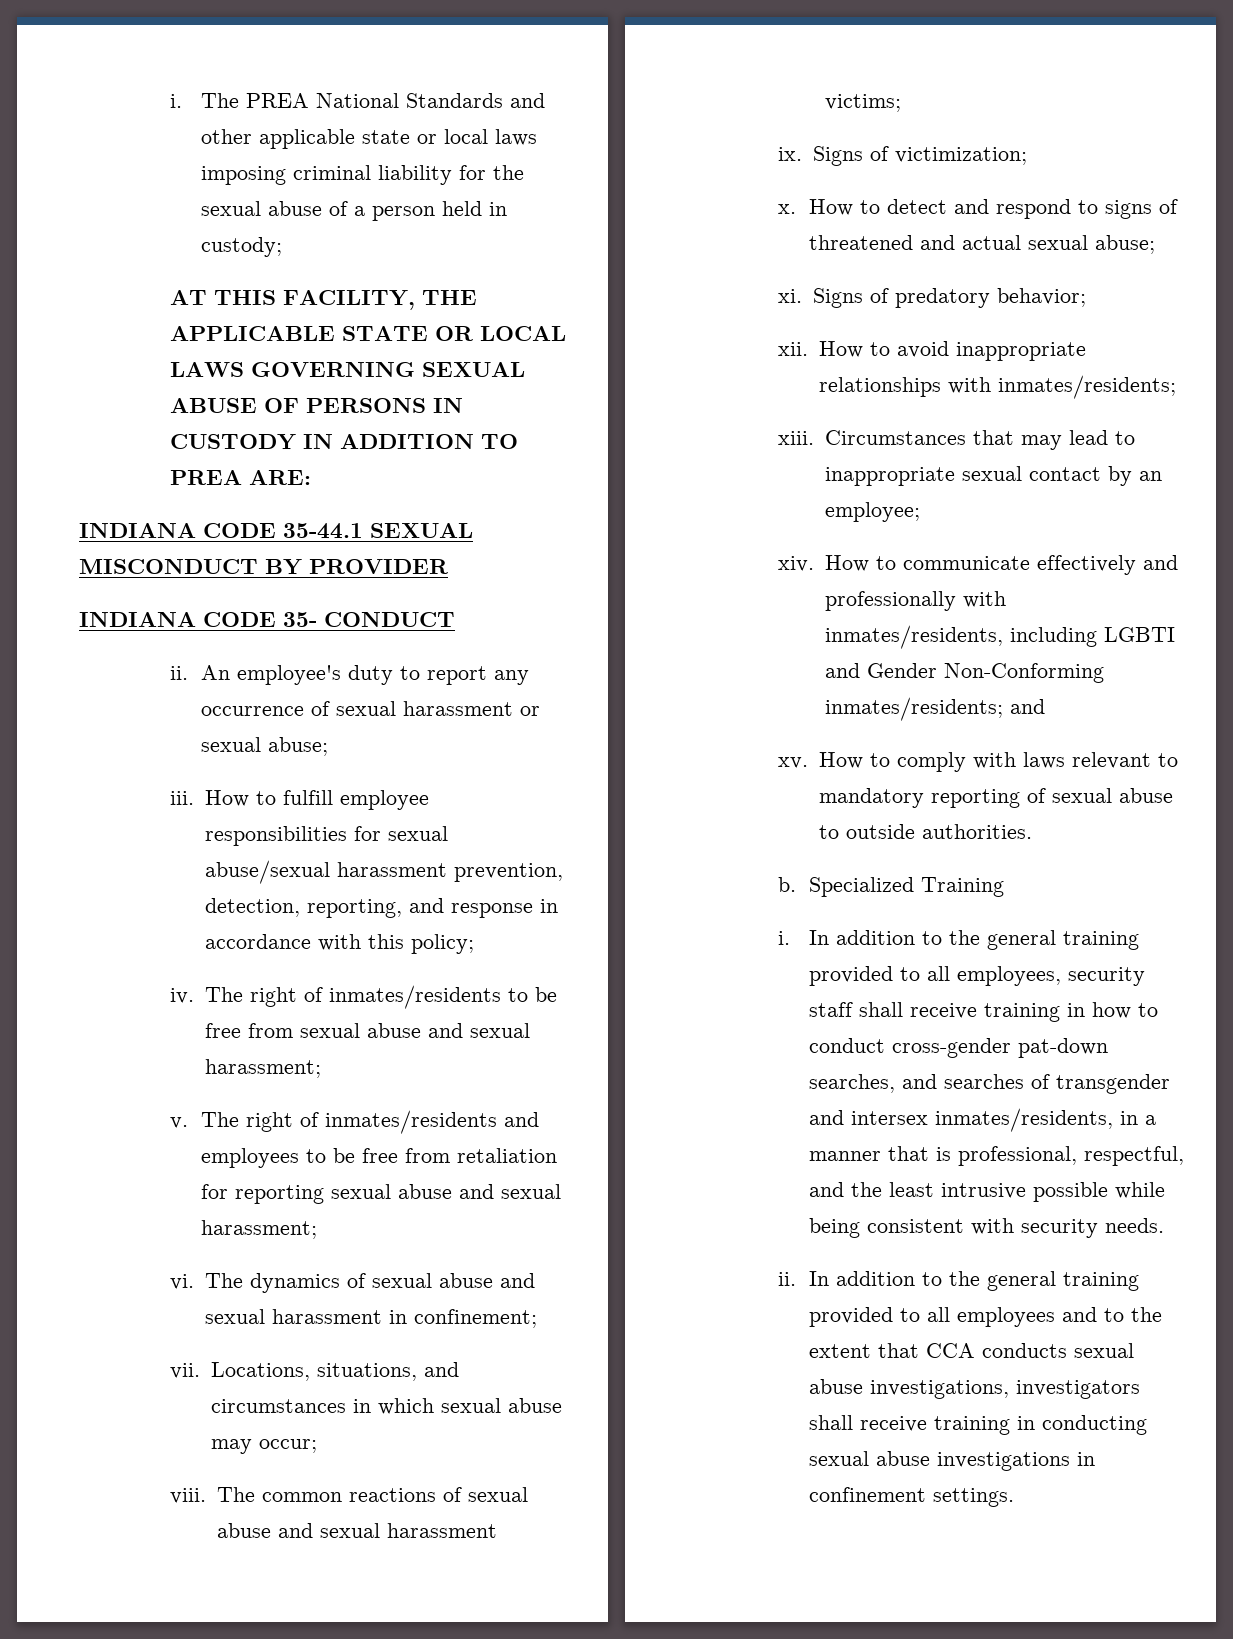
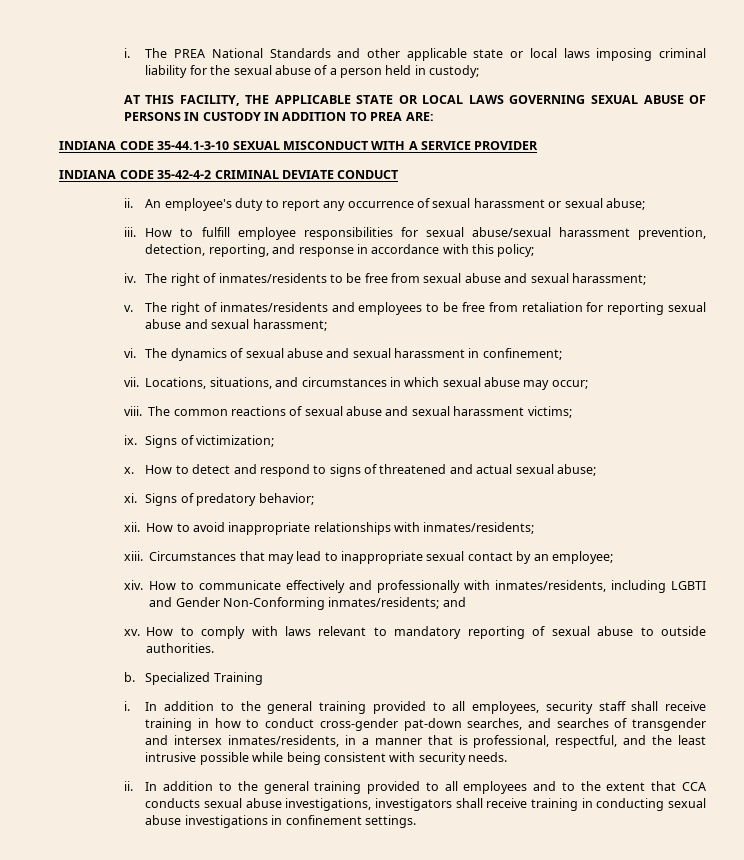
- INDIANA CODE 35-44.1 SEXUAL MISCONDUCT BY PROVIDER
+ INDIANA CODE 35-44.1-3-10 SEXUAL MISCONDUCT WITH A SERVICE PROVIDER
- INDIANA CODE 35- CONDUCT
+ INDIANA CODE 35-42-4-2 CRIMINAL DEVIATE CONDUCT

